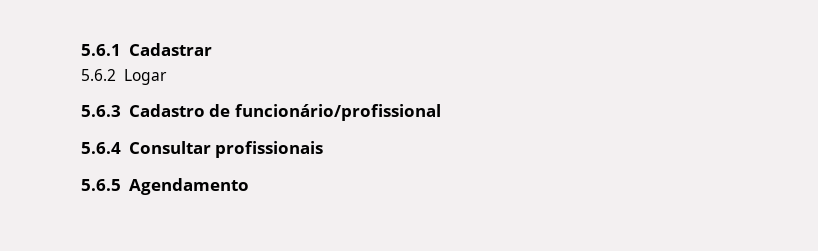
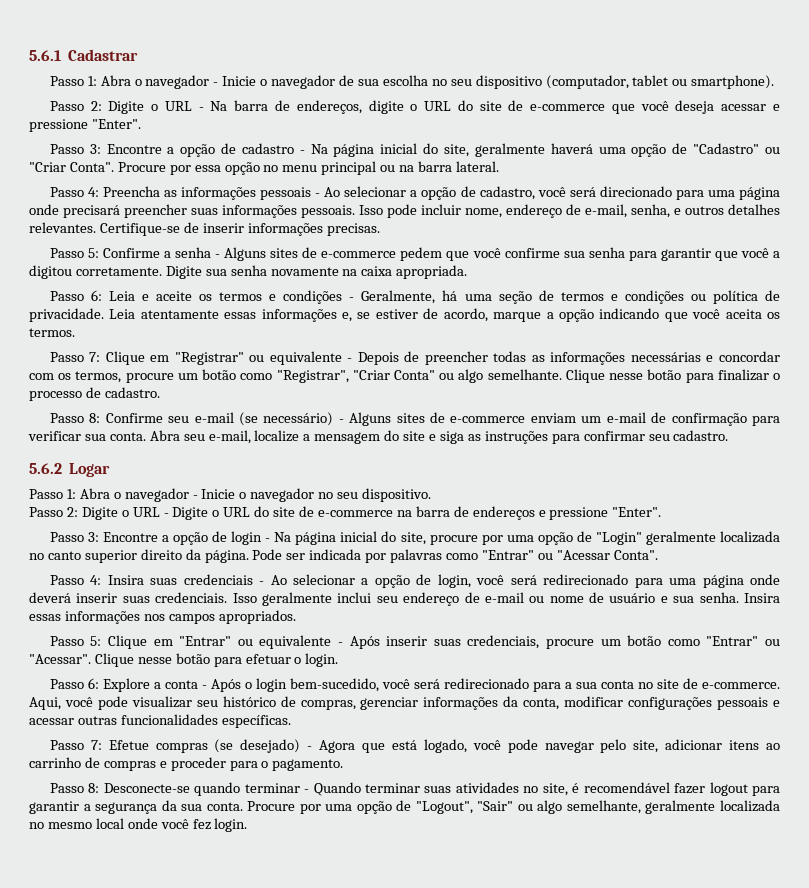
+ Passo 1: Abra o navegador - Inicie o navegador de sua escolha no seu dispositivo (computador, tablet ou smartphone).
+ Passo 2: Digite o URL - Na barra de endereços, digite o URL do site de e-commerce que você deseja acessar e pressione "Enter".
+ Passo 3: Encontre a opção de cadastro - Na página inicial do site, geralmente haverá uma opção de "Cadastro" ou "Criar Conta". Procure por essa opção no menu principal ou na barra lateral.
+ Passo 4: Preencha as informações pessoais - Ao selecionar a opção de cadastro, você será direcionado para uma página onde precisará preencher suas informações pessoais. Isso pode incluir nome, endereço de e-mail, senha, e outros detalhes relevantes. Certifique-se de inserir informações precisas.
+ Passo 5: Confirme a senha - Alguns sites de e-commerce pedem que você confirme sua senha para garantir que você a digitou corretamente. Digite sua senha novamente na caixa apropriada.
+ Passo 6: Leia e aceite os termos e condições - Geralmente, há uma seção de termos e condições ou política de privacidade. Leia atentamente essas informações e, se estiver de acordo, marque a opção indicando que você aceita os termos.
+ Passo 7: Clique em "Registrar" ou equivalente - Depois de preencher todas as informações necessárias e concordar com os termos, procure um botão como "Registrar", "Criar Conta" ou algo semelhante. Clique nesse botão para finalizar o processo de cadastro.
+ Passo 8: Confirme seu e-mail (se necessário) - Alguns sites de e-commerce enviam um e-mail de confirmação para verificar sua conta. Abra seu e-mail, localize a mensagem do site e siga as instruções para confirmar seu cadastro.
  5.6.2 Logar
- 5.6.3 Cadastro de funcionário/profissional
- 5.6.4 Consultar profissionais
- 5.6.5 Agendamento
+ Passo 1: Abra o navegador - Inicie o navegador no seu dispositivo.
+ Passo 2: Digite o URL - Digite o URL do site de e-commerce na barra de endereços e pressione "Enter".
+ Passo 3: Encontre a opção de login - Na página inicial do site, procure por uma opção de "Login" geralmente localizada no canto superior direito da página. Pode ser indicada por palavras como "Entrar" ou "Acessar Conta".
+ Passo 4: Insira suas credenciais - Ao selecionar a opção de login, você será redirecionado para uma página onde deverá inserir suas credenciais. Isso geralmente inclui seu endereço de e-mail ou nome de usuário e sua senha. Insira essas informações nos campos apropriados.
+ Passo 5: Clique em "Entrar" ou equivalente - Após inserir suas credenciais, procure um botão como "Entrar" ou "Acessar". Clique nesse botão para efetuar o login.
+ Passo 6: Explore a conta - Após o login bem-sucedido, você será redirecionado para a sua conta no site de e-commerce. Aqui, você pode visualizar seu histórico de compras, gerenciar informações da conta, modificar configurações pessoais e acessar outras funcionalidades específicas.
+ Passo 7: Efetue compras (se desejado) - Agora que está logado, você pode navegar pelo site, adicionar itens ao carrinho de compras e proceder para o pagamento.
+ Passo 8: Desconecte-se quando terminar - Quando terminar suas atividades no site, é recomendável fazer logout para garantir a segurança da sua conta. Procure por uma opção de "Logout", "Sair" ou algo semelhante, geralmente localizada no mesmo local onde você fez login.

